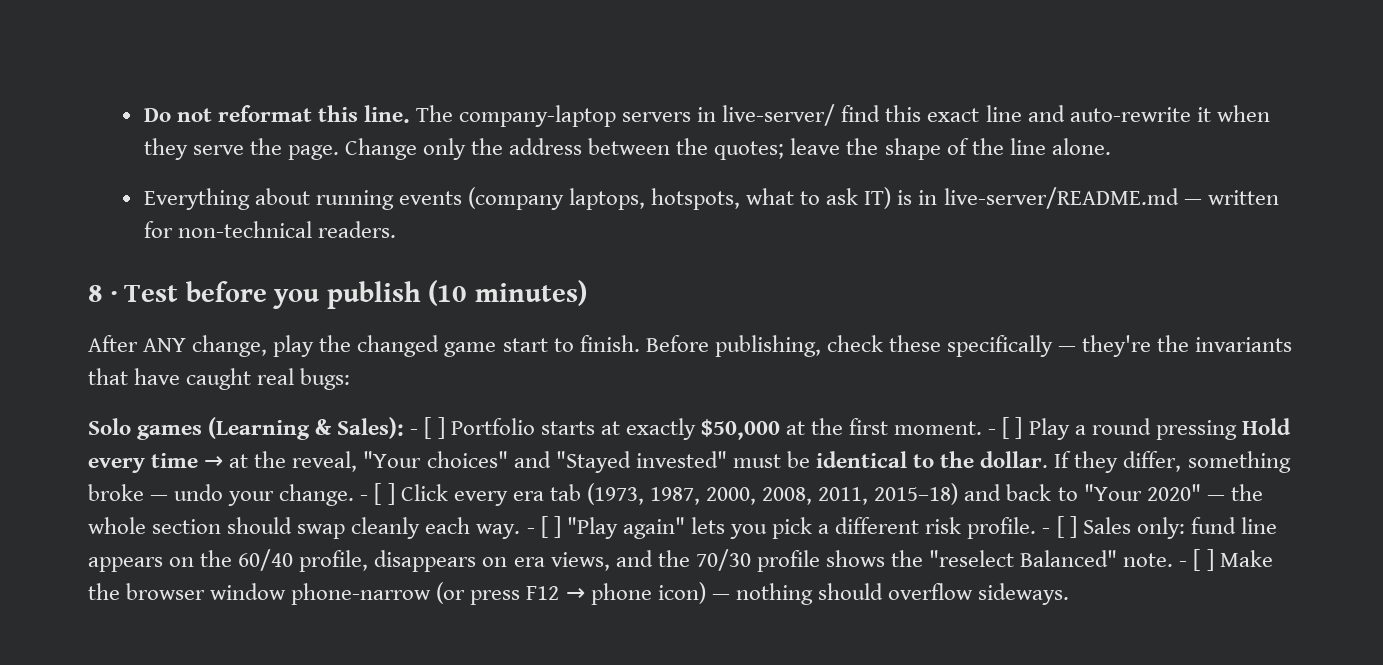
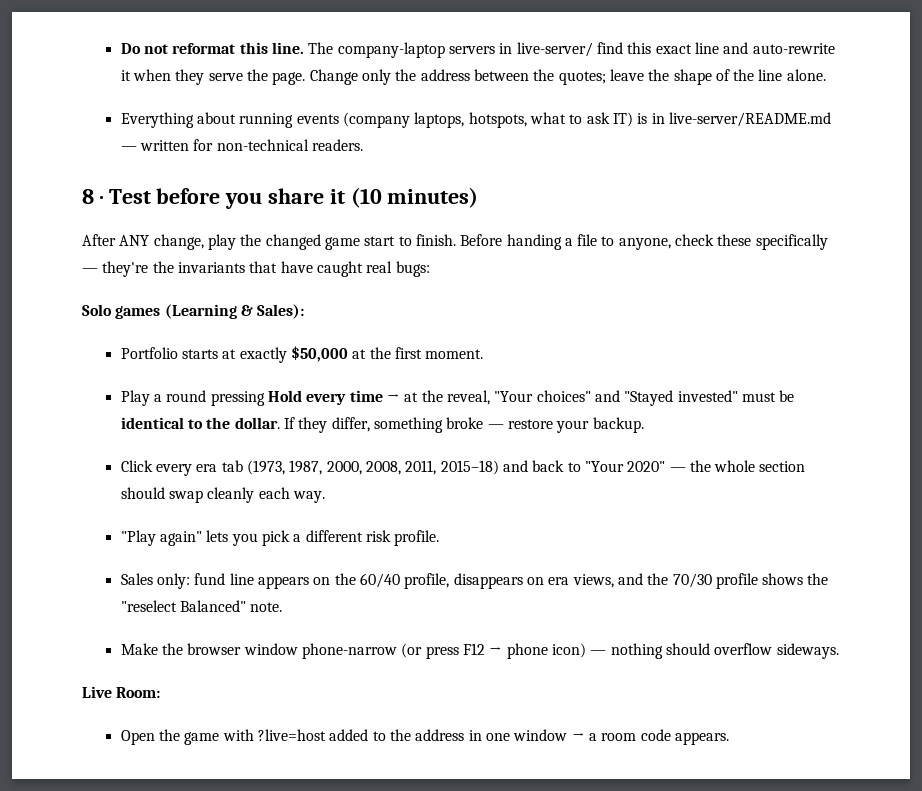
- 8 · Test before you publish (10 minutes)
+ 8 · Test before you share it (10 minutes)
- Before publishing, check these specifically — they're the invariants that have caught real bugs:
+ Before handing a file to anyone, check these specifically — they're the invariants that have caught real bugs:
- Solo games (Learning & Sales): - [ ] Portfolio starts at exactly $50,000 at the first moment. - [ ] Play a round pressing Hold every time → at the reveal, "Your choices" and "Stayed invested" must be identical to the dollar.
+ Solo games (Learning & Sales):
+ Portfolio starts at exactly $50,000 at the first moment.
+ Play a round pressing Hold every time → at the reveal, "Your choices" and "Stayed invested" must be identical to the dollar.
- If they differ, something broke — undo your change. - [ ] Click every era tab (1973, 1987, 2000, 2008, 2011, 2015–18) and back to "Your 2020" — the whole section should swap cleanly each way. - [ ] "Play again" lets you pick a different risk profile. - [ ] Sales only:
+ If they differ, something broke — restore your backup.
+ Click every era tab (1973, 1987, 2000, 2008, 2011, 2015–18) and back to "Your 2020" — the whole section should swap cleanly each way.
+ "Play again" lets you pick a different risk profile.
+ Sales only:
- fund line appears on the 60/40 profile, disappears on era views, and the 70/30 profile shows the "reselect Balanced" note. - [ ] Make the browser window phone-narrow (or press F12 → phone icon) — nothing should overflow sideways.
+ fund line appears on the 60/40 profile, disappears on era views, and the 70/30 profile shows the "reselect Balanced" note.
+ Make the browser window phone-narrow (or press F12 → phone icon) — nothing should overflow sideways.
+ Live Room:
+ Open the game with ?live=host added to the address in one window → a room code appears.

